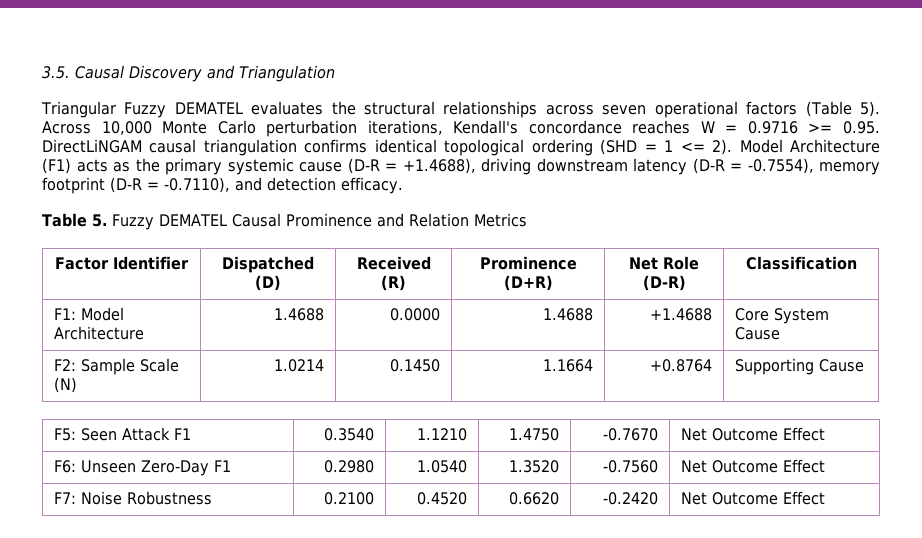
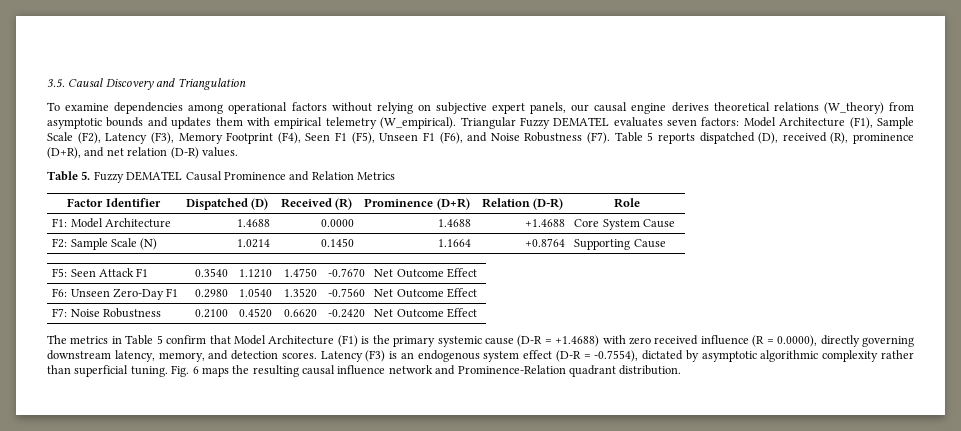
- Triangular Fuzzy DEMATEL evaluates the structural relationships across seven operational factors (Table 5). Across 10,000 Monte Carlo perturbation iterations, Kendall's concordance reaches W = 0.9716 >= 0.95. DirectLiNGAM causal triangulation confirms identical topological ordering (SHD = 1 <= 2). Model Architecture (F1) acts as the primary systemic cause (D-R = +1.4688), driving downstream latency (D-R = -0.7554), memory footprint (D-R = -0.7110), and detection efficacy.
+ To examine dependencies among operational factors without relying on subjective expert panels, our causal engine derives theoretical relations (W_theory) from asymptotic bounds and updates them with empirical telemetry (W_empirical). Triangular Fuzzy DEMATEL evaluates seven factors: Model Architecture (F1), Sample Scale (F2), Latency (F3), Memory Footprint (F4), Seen F1 (F5), Unseen F1 (F6), and Noise Robustness (F7). Table 5 reports dispatched (D), received (R), prominence (D+R), and net relation (D-R) values.
- Factor Identifier | Dispatched (D) | Received (R) | Prominence (D+R) | Net Role (D-R) | Classification
+ Factor Identifier | Dispatched (D) | Received (R) | Prominence (D+R) | Relation (D-R) | Role
+ The metrics in Table 5 confirm that Model Architecture (F1) is the primary systemic cause (D-R = +1.4688) with zero received influence (R = 0.0000), directly governing downstream latency, memory, and detection scores. Latency (F3) is an endogenous system effect (D-R = -0.7554), dictated by asymptotic algorithmic complexity rather than superficial tuning. Fig. 6 maps the resulting causal influence network and Prominence-Relation quadrant distribution.

